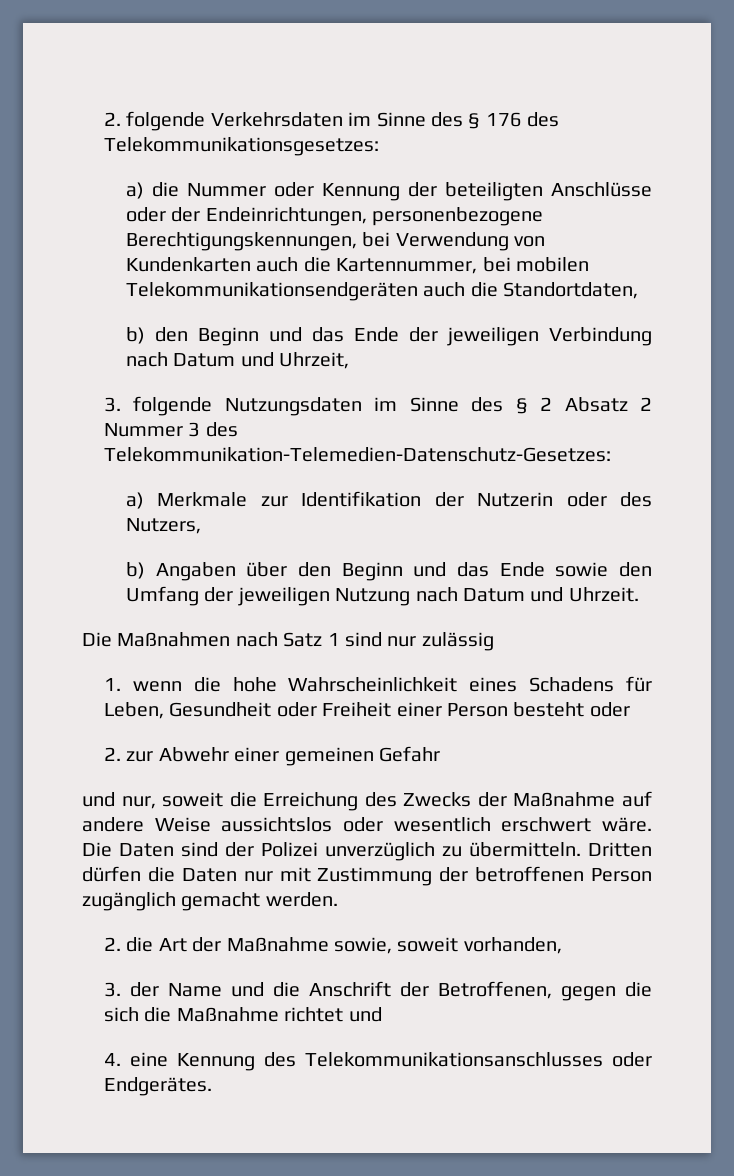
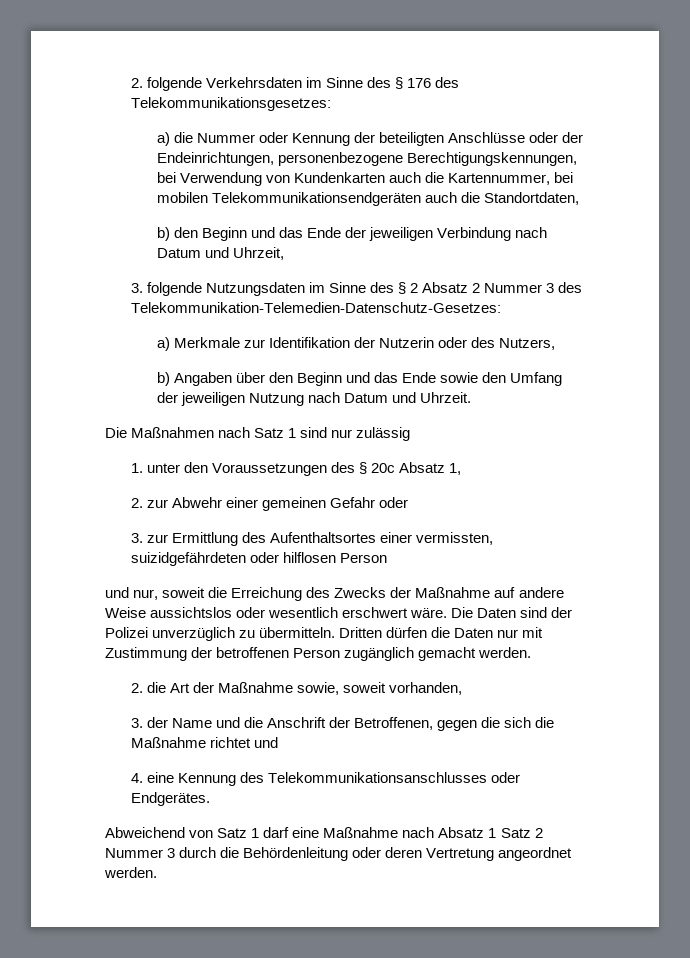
- 1. wenn die hohe Wahrscheinlichkeit eines Schadens für Leben, Gesundheit oder Freiheit einer Person besteht oder
+ 1. unter den Voraussetzungen des § 20c Absatz 1,
- 2. zur Abwehr einer gemeinen Gefahr
+ 2. zur Abwehr einer gemeinen Gefahr oder
+ 3. zur Ermittlung des Aufenthaltsortes einer vermissten, suizidgefährdeten oder hilflosen Person
+ Abweichend von Satz 1 darf eine Maßnahme nach Absatz 1 Satz 2 Nummer 3 durch die Behördenleitung oder deren Vertretung angeordnet werden.

